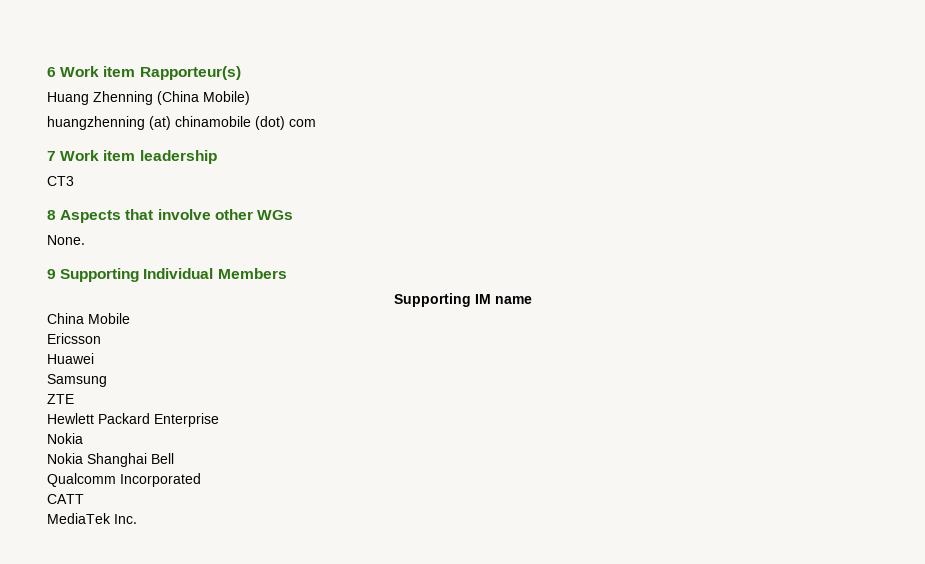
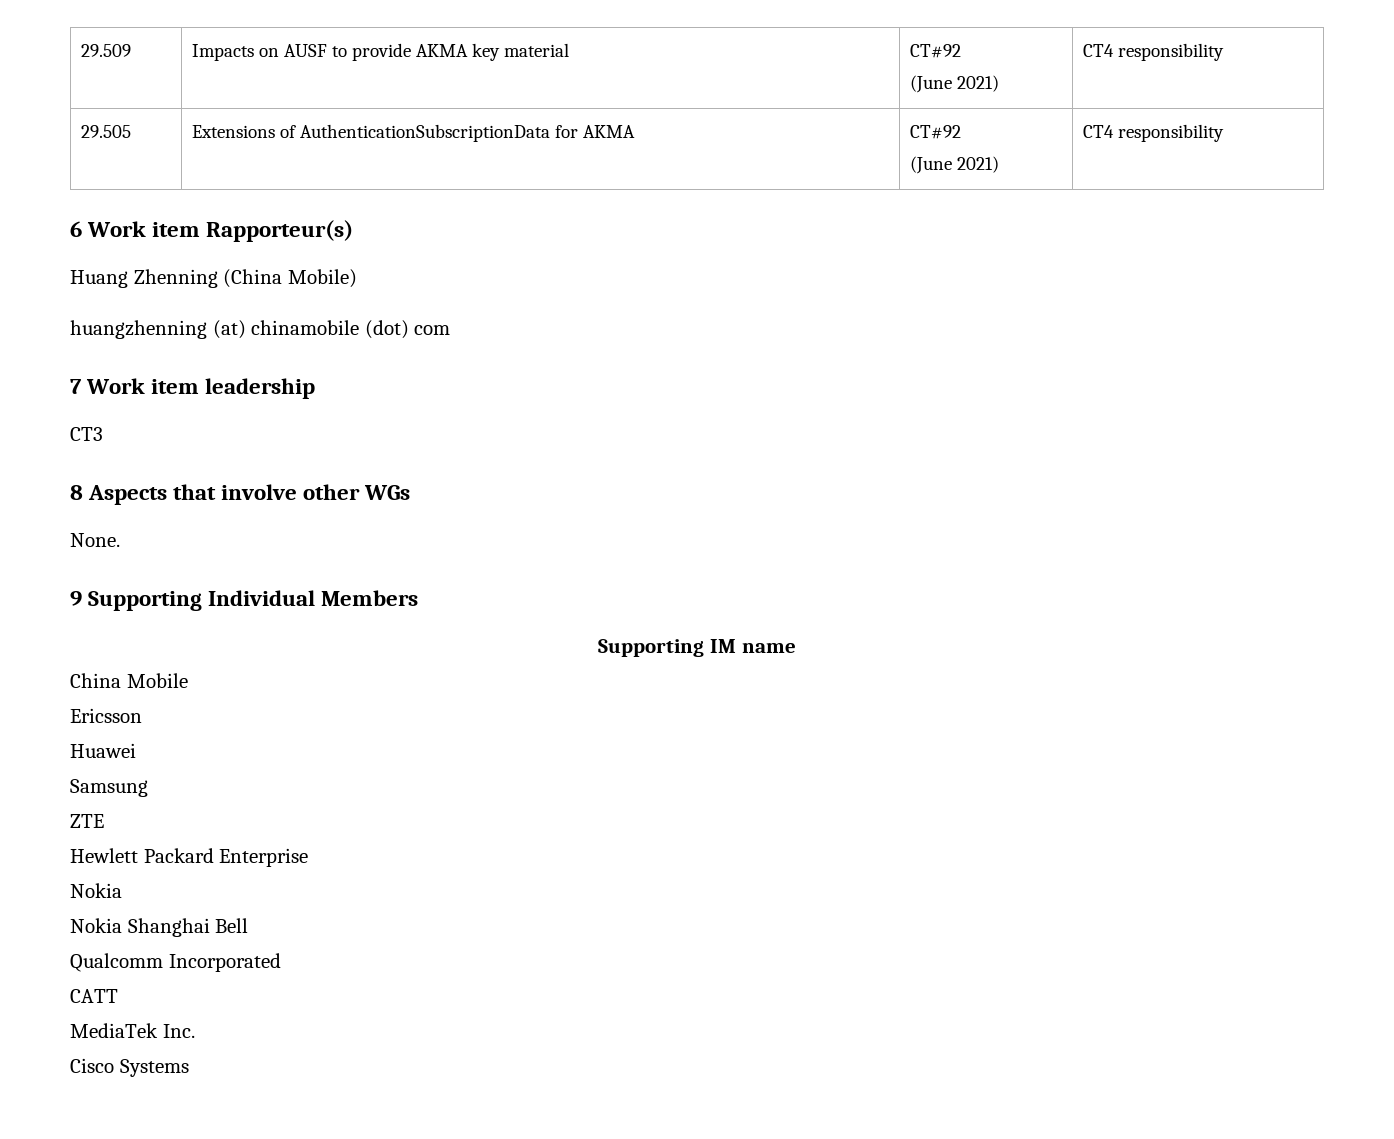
+ 29.509 | Impacts on AUSF to provide AKMA key material | CT#92
+ (June 2021) | CT4 responsibility
+ 29.505 | Extensions of AuthenticationSubscriptionData for AKMA | CT#92
+ (June 2021) | CT4 responsibility
+ Cisco Systems

